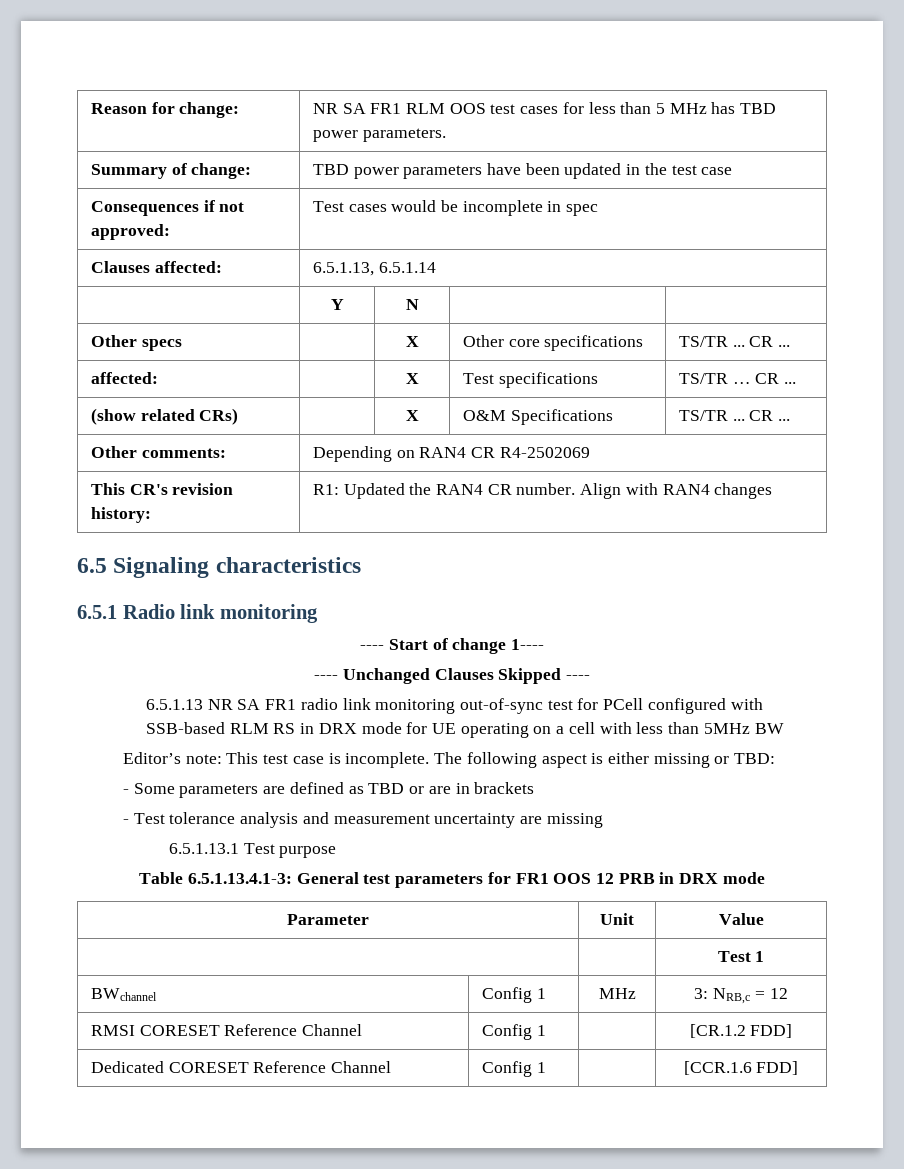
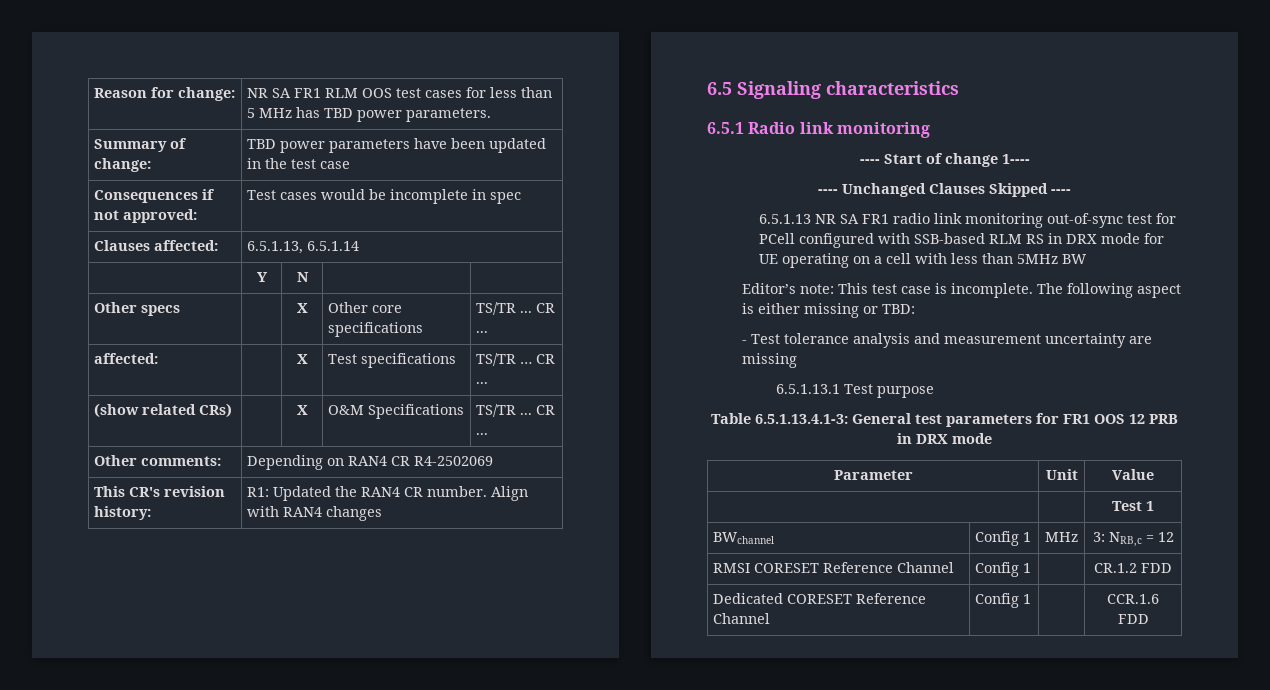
- - Some parameters are defined as TBD or are in brackets
- RMSI CORESET Reference Channel | Config 1 | | [CR.1.2 FDD]
+ RMSI CORESET Reference Channel | Config 1 | | CR.1.2 FDD
- Dedicated CORESET Reference Channel | Config 1 | | [CCR.1.6 FDD]
+ Dedicated CORESET Reference Channel | Config 1 | | CCR.1.6 FDD

